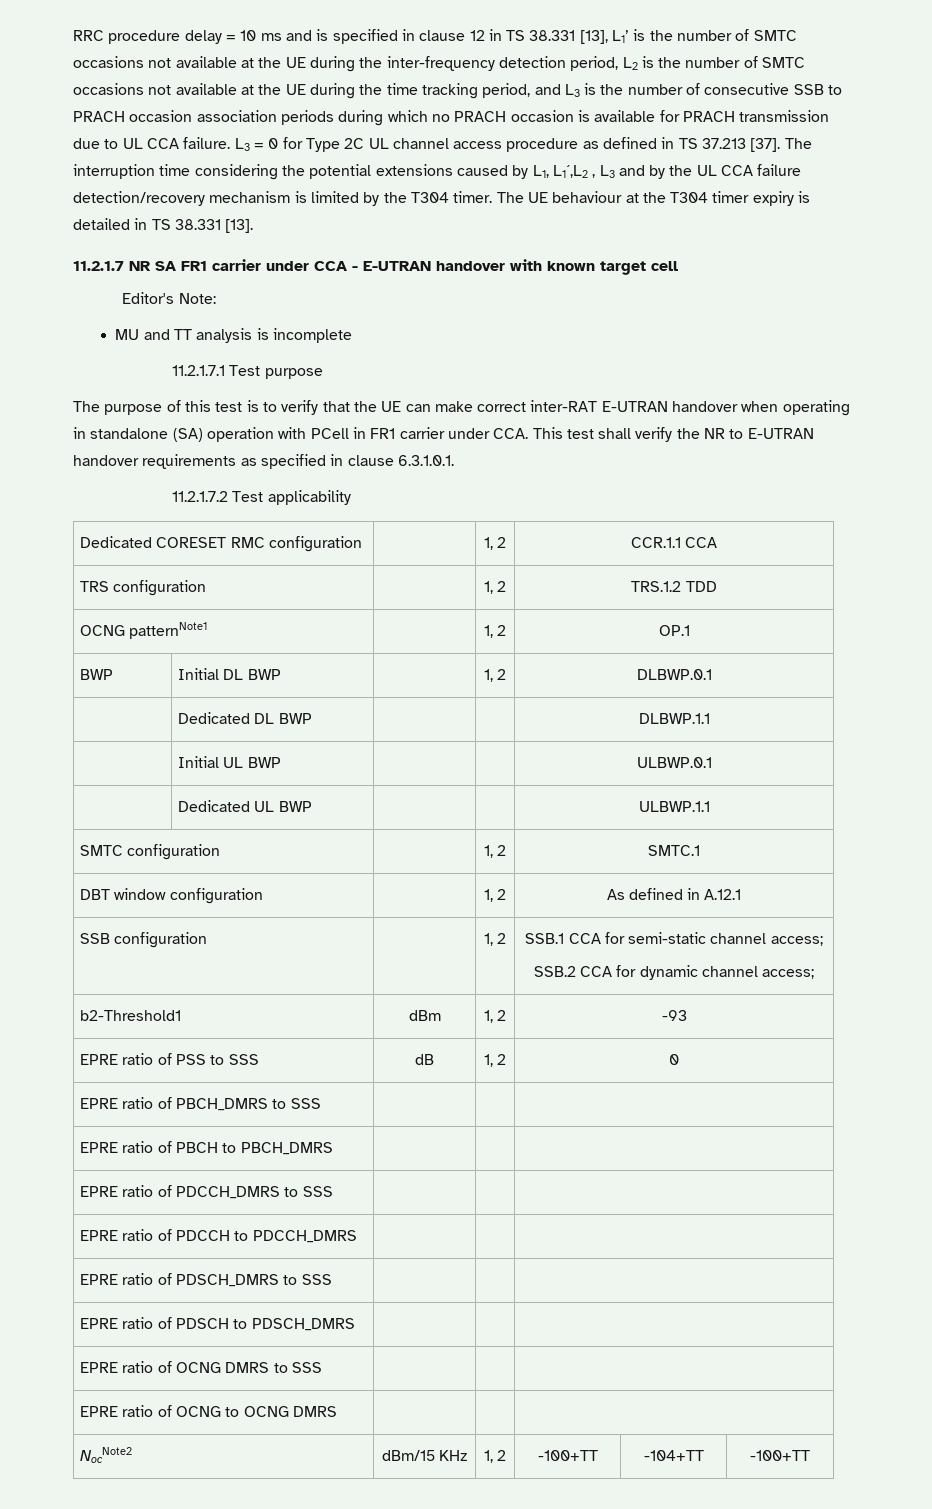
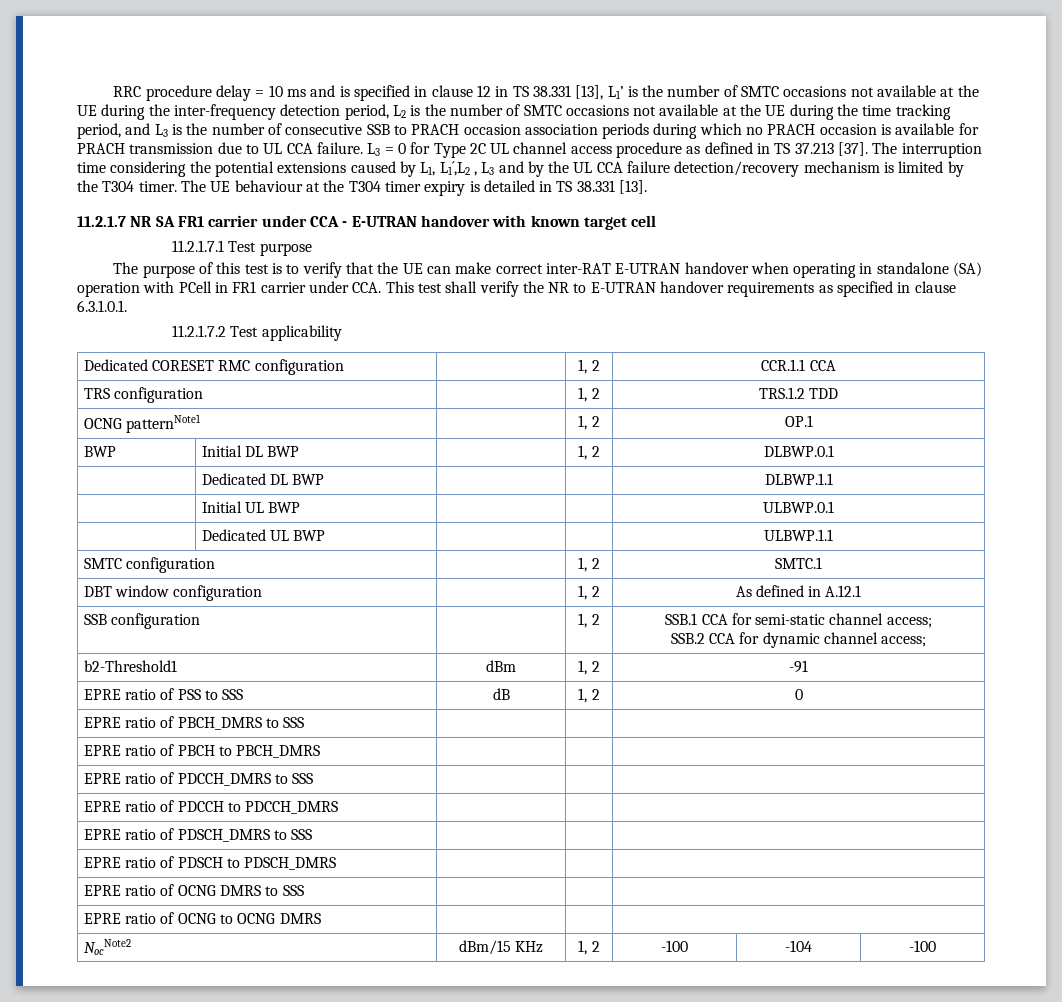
- Editor's Note:
- MU and TT analysis is incomplete
- b2-Threshold1 | dBm | 1, 2 | -93
+ b2-Threshold1 | dBm | 1, 2 | -91
- NocNote2 | dBm/15 KHz | 1, 2 | -100+TT | -104+TT | -100+TT
+ NocNote2 | dBm/15 KHz | 1, 2 | -100 | -104 | -100

